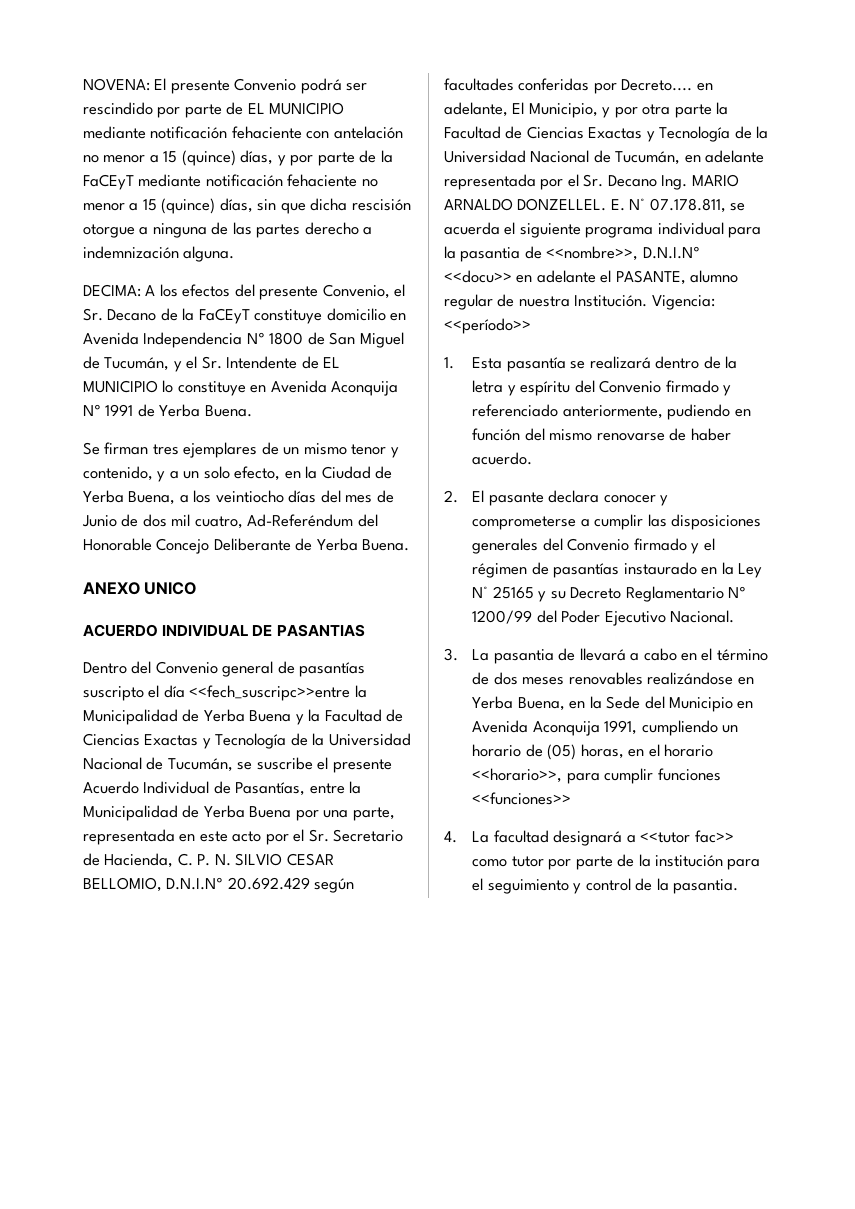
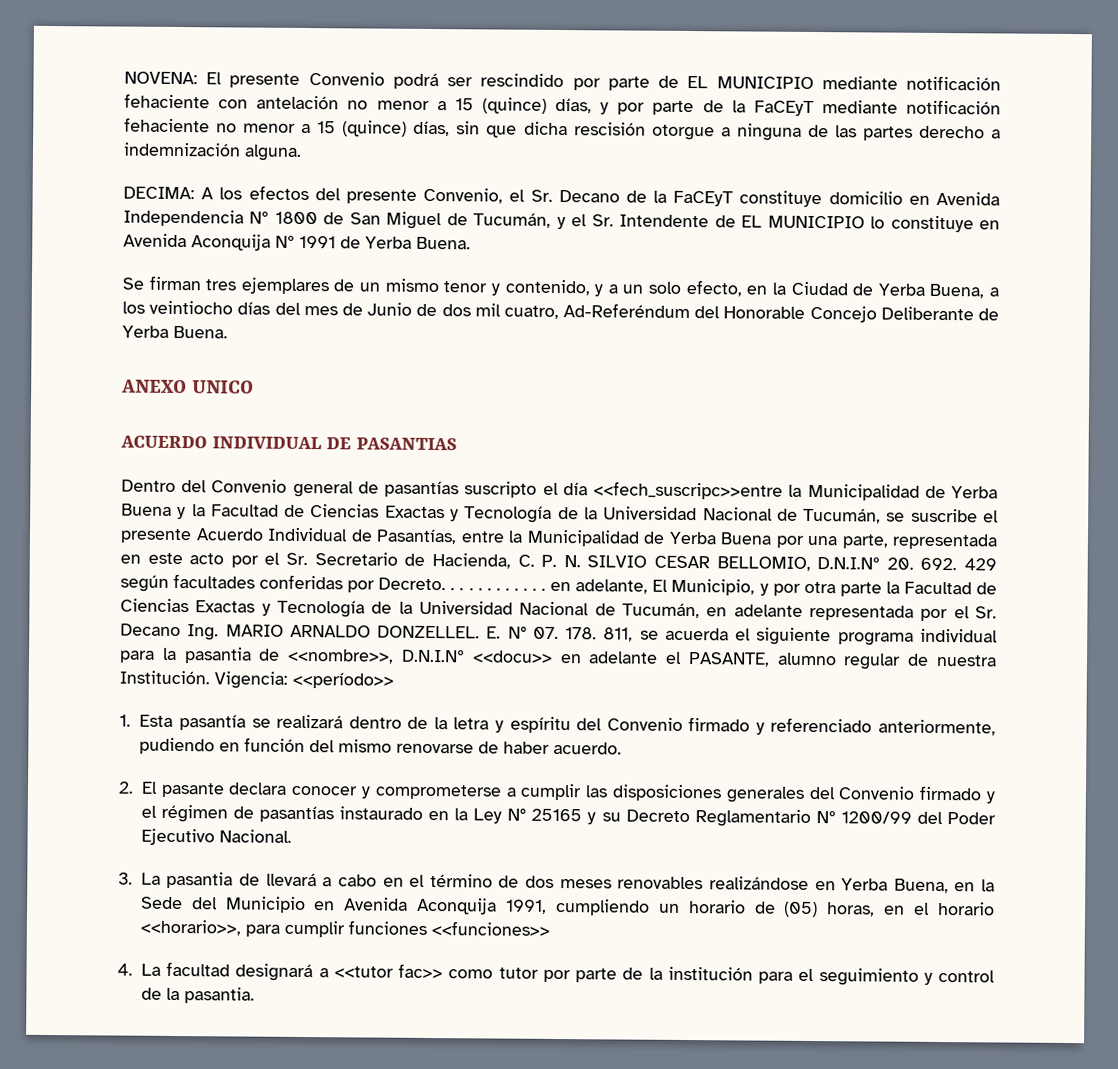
- Dentro del Convenio general de pasantías suscripto el día <<fech_suscripc>>entre la Municipalidad de Yerba Buena y la Facultad de Ciencias Exactas y Tecnología de la Universidad Nacional de Tucumán, se suscribe el presente Acuerdo Individual de Pasantías, entre la Municipalidad de Yerba Buena por una parte, representada en este acto por el Sr. Secretario de Hacienda, C. P. N. SILVIO CESAR BELLOMIO, D.N.I.Nº 20.692.429 según facultades conferidas por Decreto.... en adelante, El Municipio, y por otra parte la Facultad de Ciencias Exactas y Tecnología de la Universidad Nacional de Tucumán, en adelante representada por el Sr. Decano Ing. MARIO ARNALDO DONZELLEL.
+ Dentro del Convenio general de pasantías suscripto el día <<fech_suscripc>>entre la Municipalidad de Yerba Buena y la Facultad de Ciencias Exactas y Tecnología de la Universidad Nacional de Tucumán, se suscribe el presente Acuerdo Individual de Pasantías, entre la Municipalidad de Yerba Buena por una parte, representada en este acto por el Sr. Secretario de Hacienda, C. P. N. SILVIO CESAR BELLOMIO, D.N.I.Nº 20. 692. 429 según facultades conferidas por Decreto. . . . . . . . . . . . en adelante, El Municipio, y por otra parte la Facultad de Ciencias Exactas y Tecnología de la Universidad Nacional de Tucumán, en adelante representada por el Sr. Decano Ing. MARIO ARNALDO DONZELLEL.
- E. N° 07.178.811, se acuerda el siguiente programa individual para la pasantia de <<nombre>>, D.N.I.Nº <<docu>> en adelante el PASANTE, alumno regular de nuestra Institución.
+ E. N° 07. 178. 811, se acuerda el siguiente programa individual para la pasantia de <<nombre>>, D.N.I.Nº <<docu>> en adelante el PASANTE, alumno regular de nuestra Institución.

